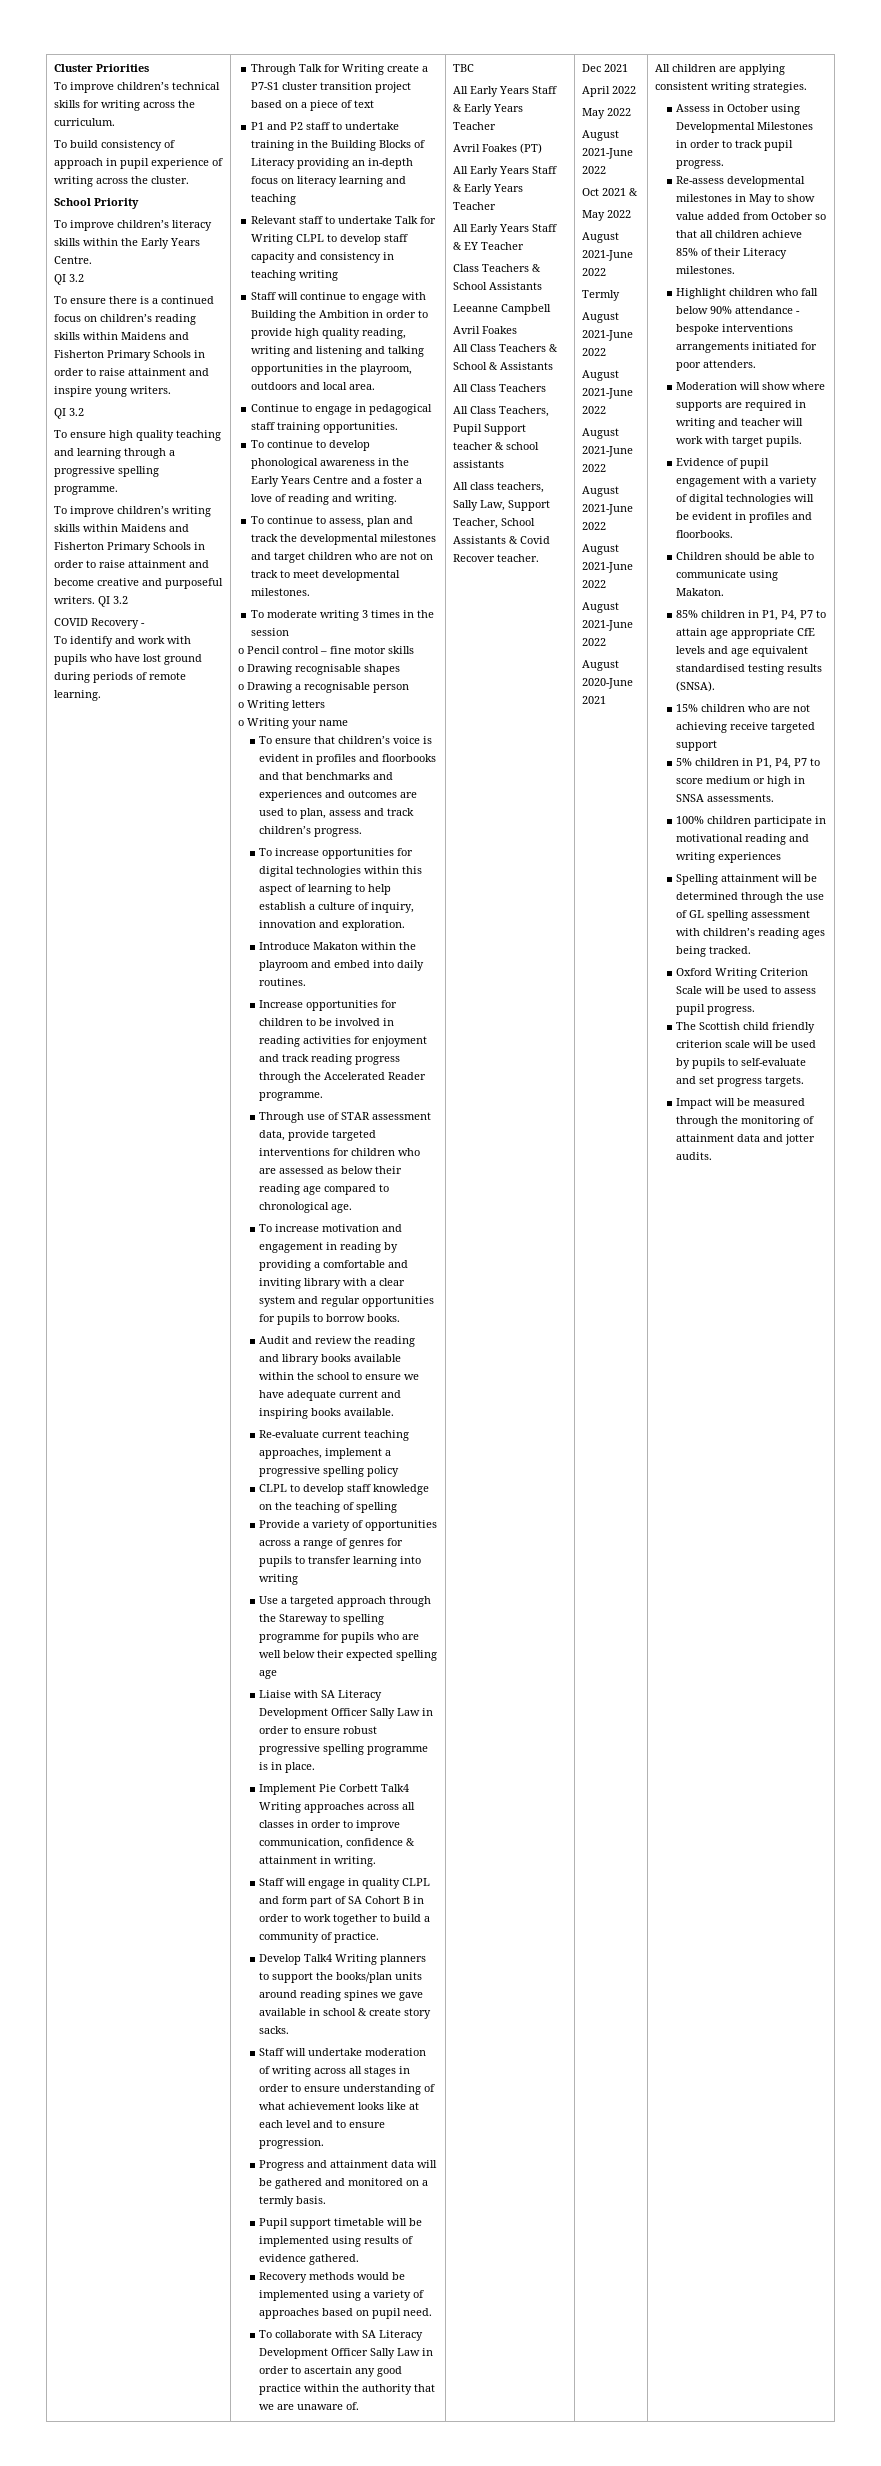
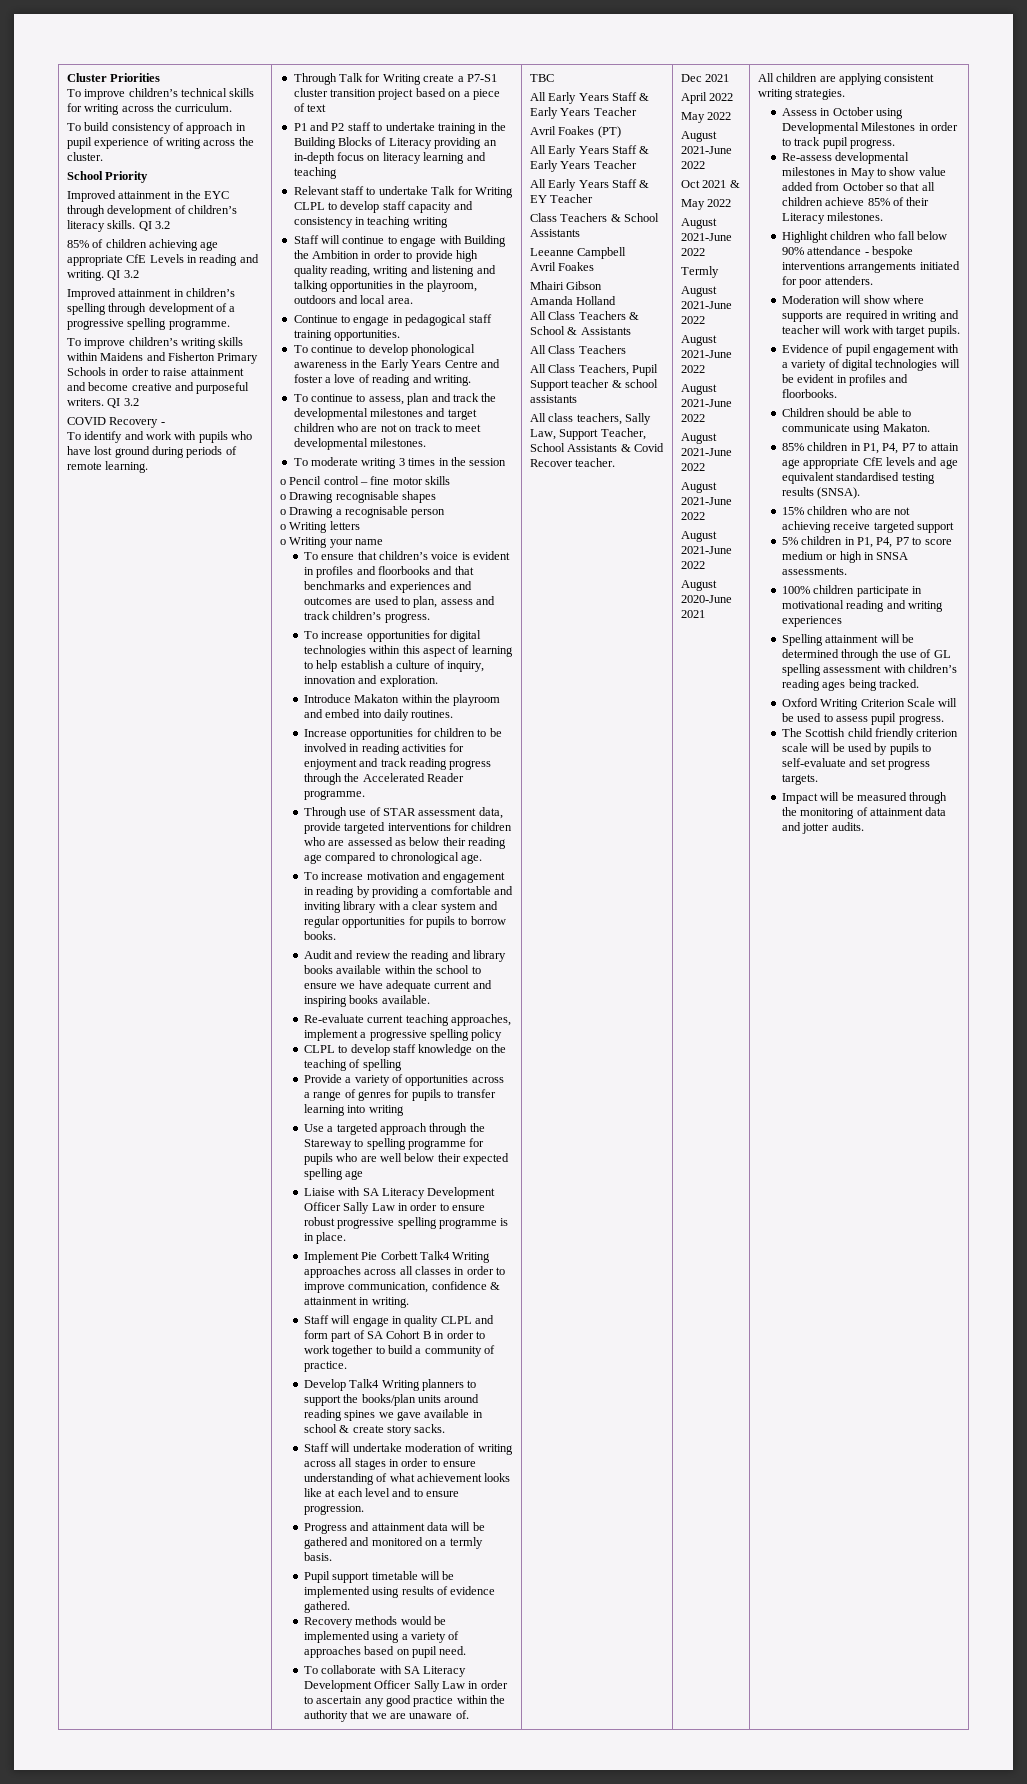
- To improve children’s literacy skills within the Early Years Centre.
- QI 3.2
- To ensure there is a continued focus on children’s reading skills within Maidens and Fisherton Primary Schools in order to raise attainment and inspire young writers.
- QI 3.2
- To ensure high quality teaching and learning through a progressive spelling programme.
+ Improved attainment in the EYC through development of children’s literacy skills. QI 3.2
+ 85% of children achieving age appropriate CfE Levels in reading and writing. QI 3.2
+ Improved attainment in children’s spelling through development of a progressive spelling programme.
- To continue to develop phonological awareness in the Early Years Centre and a foster a love of reading and writing.
+ To continue to develop phonological awareness in the Early Years Centre and foster a love of reading and writing.
+ Mhairi Gibson
+ Amanda Holland

